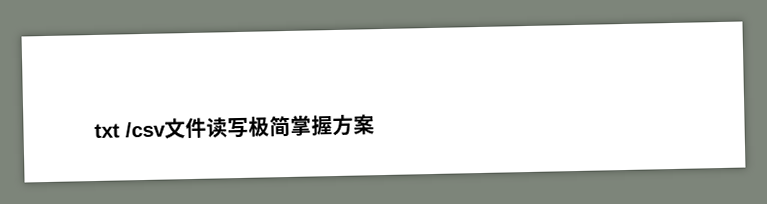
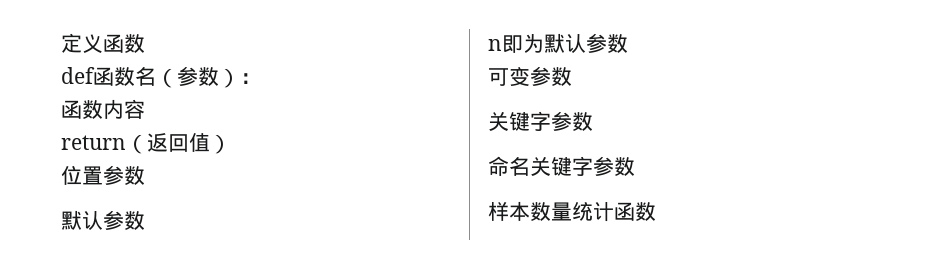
- txt /csv文件读写极简掌握方案
+ 定义函数
+ def函数名（参数）：
+ 函数内容
+ return（返回值）
+ 位置参数
+ 默认参数
+ n即为默认参数
+ 可变参数
+ 关键字参数
+ 命名关键字参数
+ 样本数量统计函数

